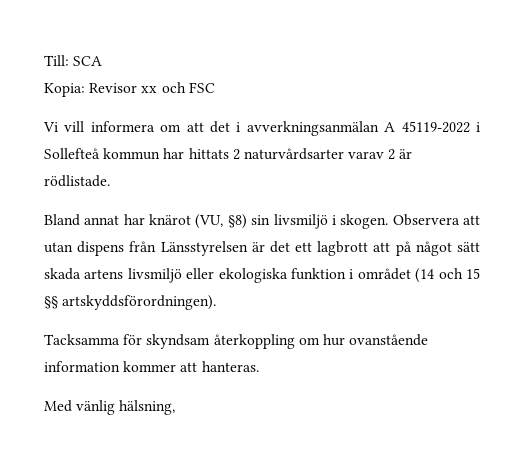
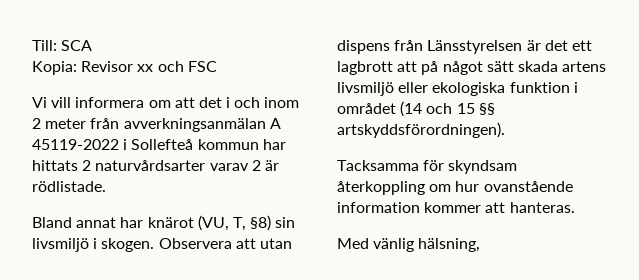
- Vi vill informera om att det i avverkningsanmälan A 45119-2022 i Sollefteå kommun har hittats 2 naturvårdsarter varav 2 är rödlistade.
+ Vi vill informera om att det i och inom 2 meter från avverkningsanmälan A 45119-2022 i Sollefteå kommun har hittats 2 naturvårdsarter varav 2 är rödlistade.
- Bland annat har knärot (VU, §8) sin livsmiljö i skogen.
+ Bland annat har knärot (VU, T, §8) sin livsmiljö i skogen.

